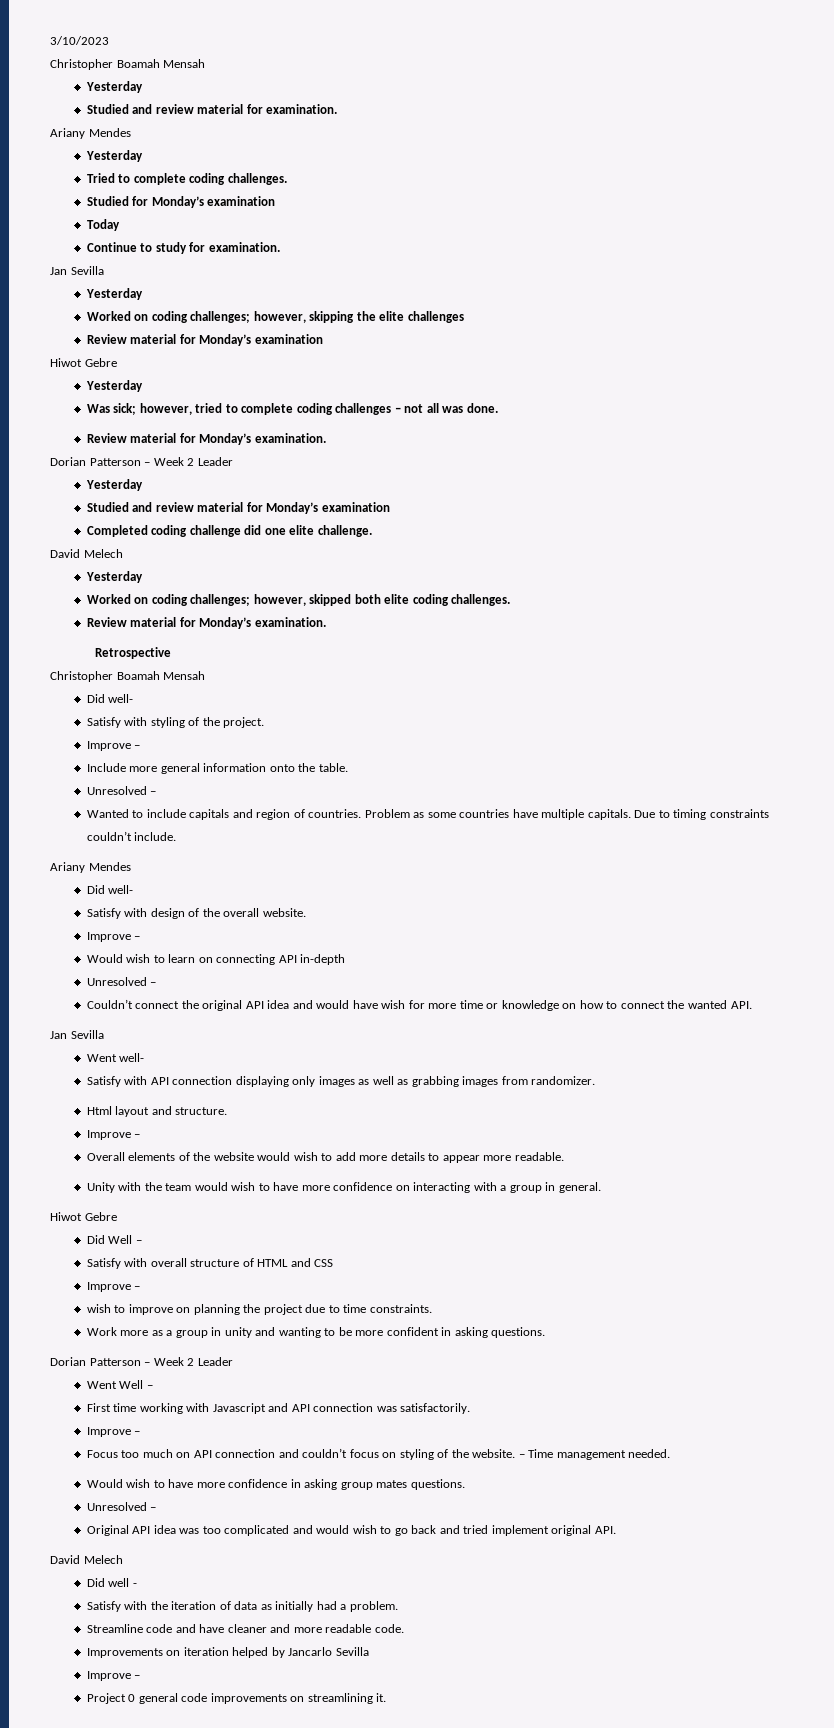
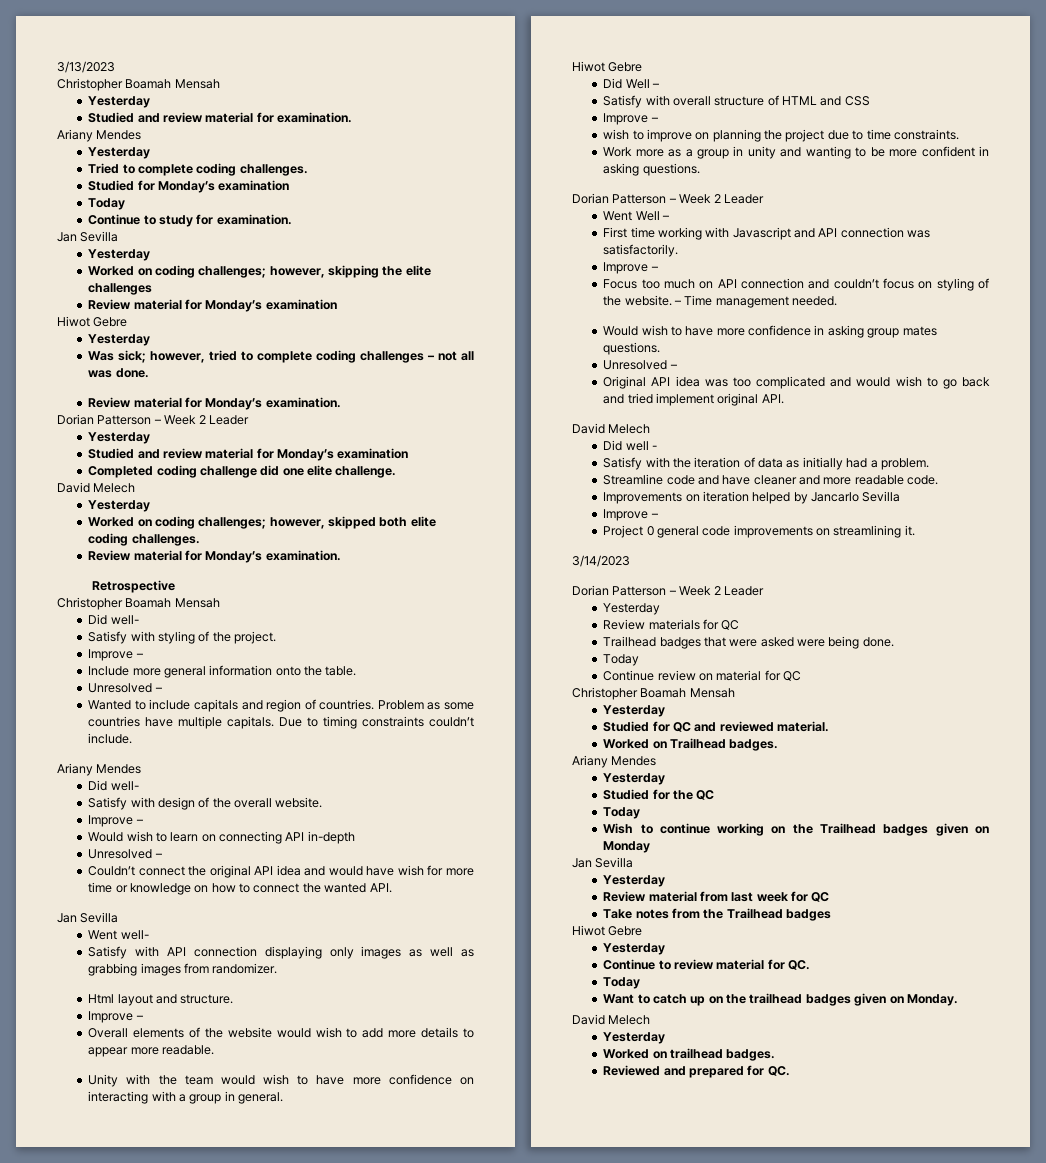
- 3/10/2023
+ 3/13/2023
+ 3/14/2023
+ Dorian Patterson – Week 2 Leader
+ Yesterday
+ Review materials for QC
+ Trailhead badges that were asked were being done.
+ Today
+ Continue review on material for QC
+ Christopher Boamah Mensah
+ Yesterday
+ Studied for QC and reviewed material.
+ Worked on Trailhead badges.
+ Ariany Mendes
+ Yesterday
+ Studied for the QC
+ Today
+ Wish to continue working on the Trailhead badges given on Monday
+ Jan Sevilla
+ Yesterday
+ Review material from last week for QC
+ Take notes from the Trailhead badges
+ Hiwot Gebre
+ Yesterday
+ Continue to review material for QC.
+ Today
+ Want to catch up on the trailhead badges given on Monday.
+ David Melech
+ Yesterday
+ Worked on trailhead badges.
+ Reviewed and prepared for QC.

